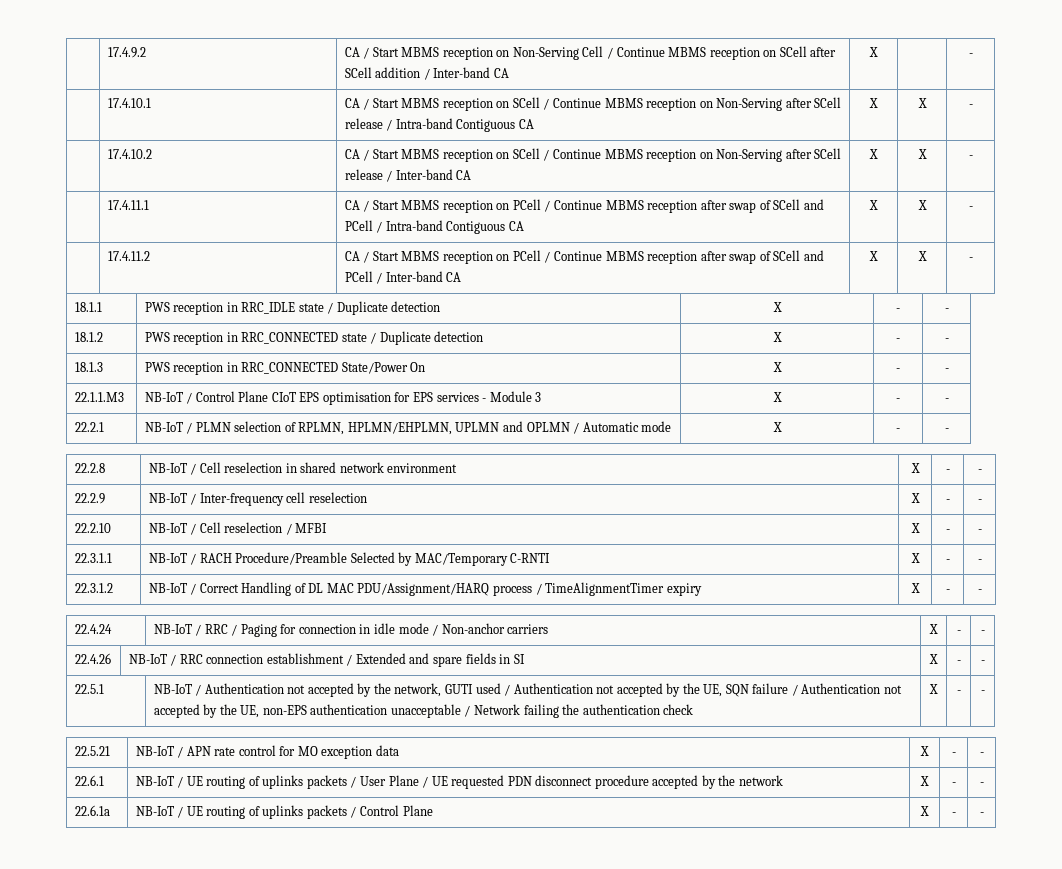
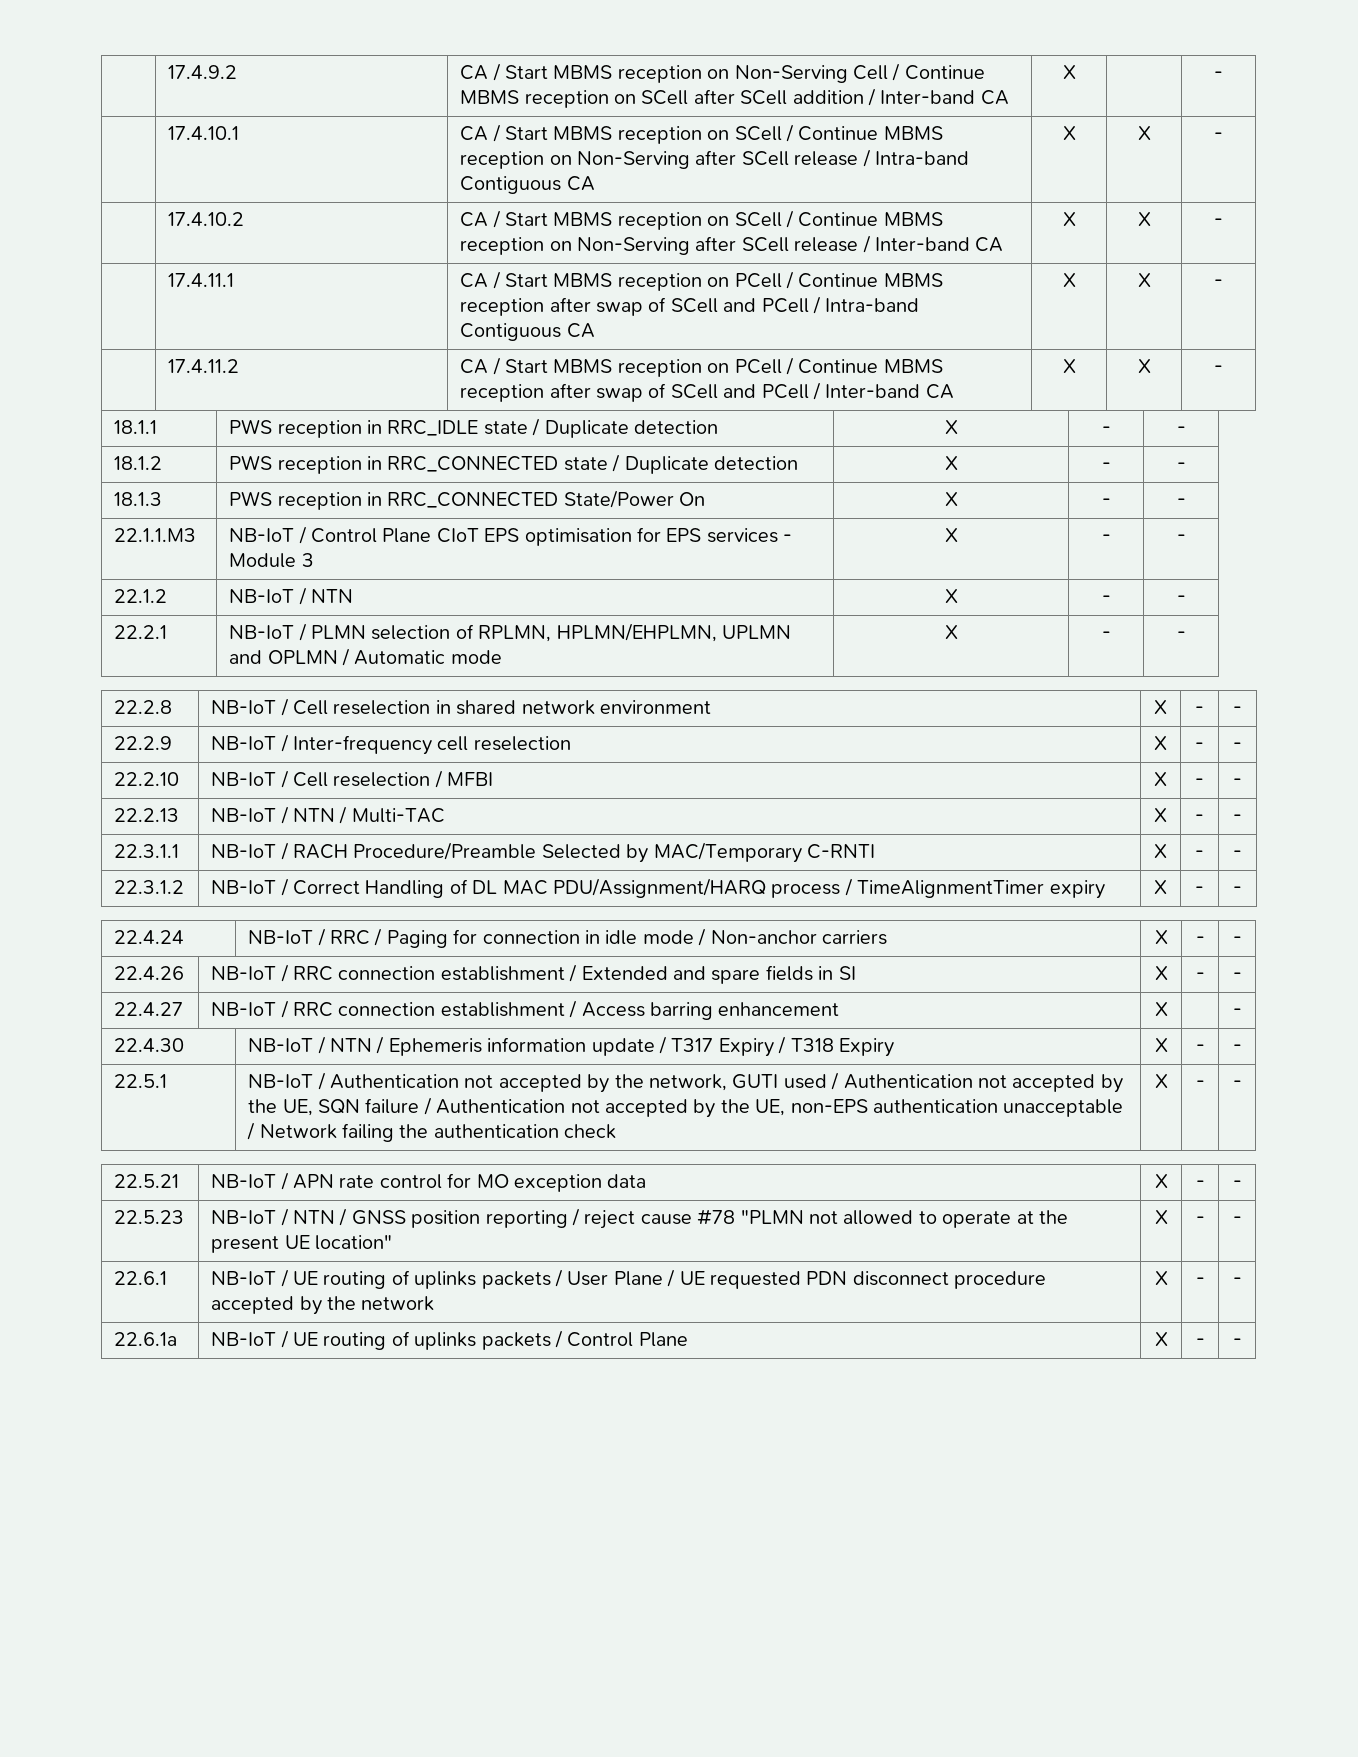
+ 22.1.2 | NB-IoT / NTN | X | - | -
+ 22.2.13 | NB-IoT / NTN / Multi-TAC | X | - | -
+ 22.4.27 | NB-IoT / RRC connection establishment / Access barring enhancement | X | | -
+ 22.4.30 | NB-IoT / NTN / Ephemeris information update / T317 Expiry / T318 Expiry | X | - | -
+ 22.5.23 | NB-IoT / NTN / GNSS position reporting / reject cause #78 "PLMN not allowed to operate at the present UE location" | X | - | -

